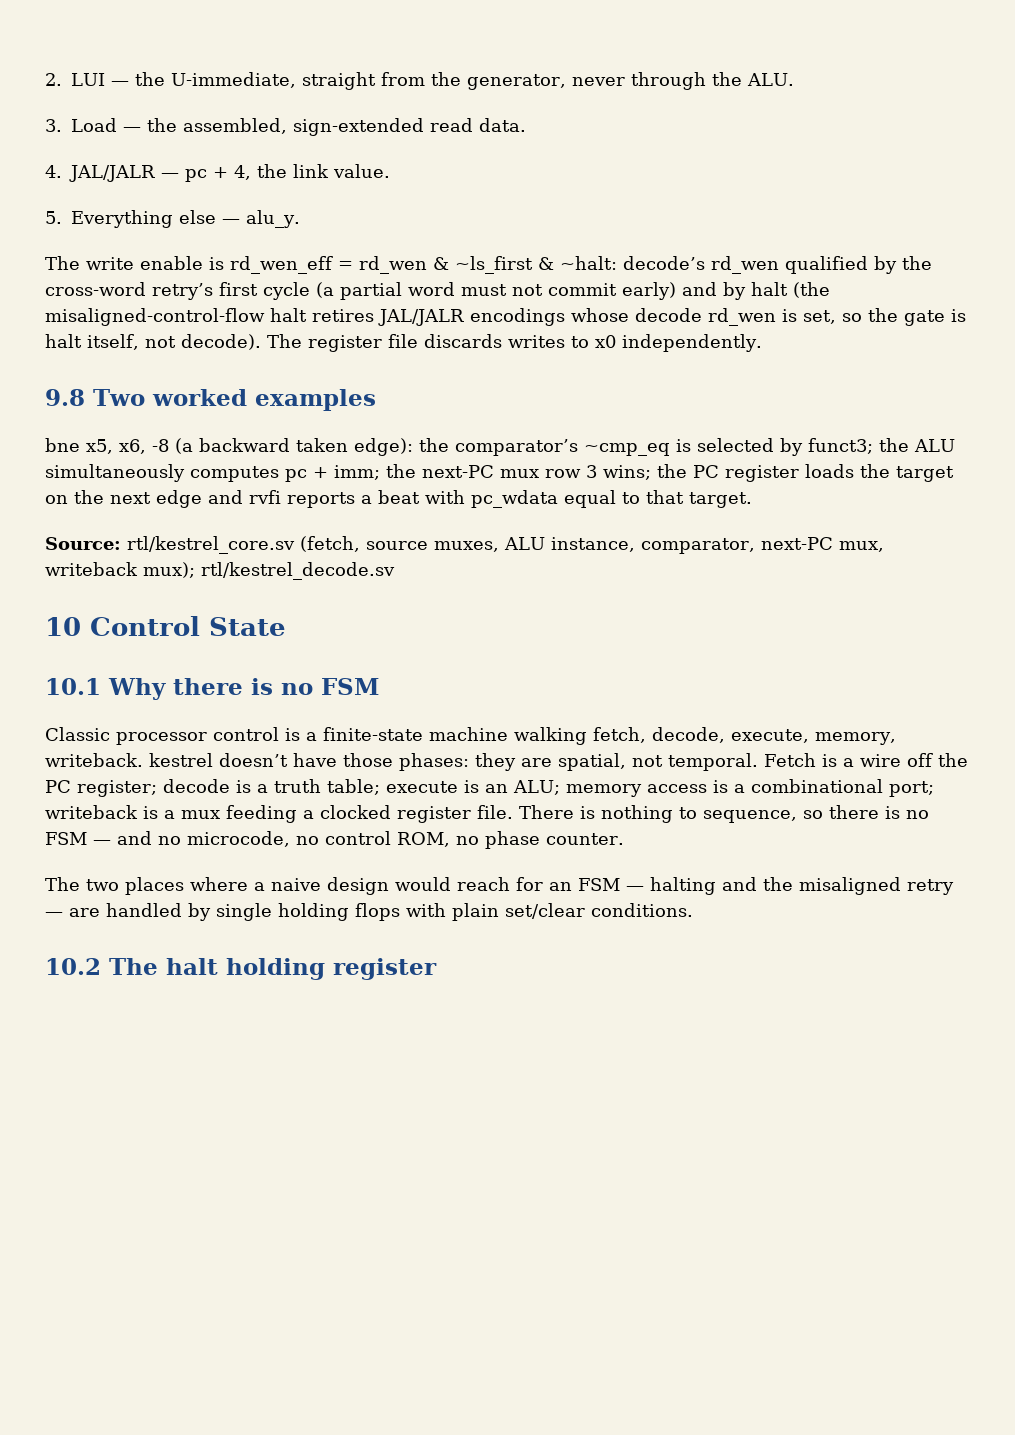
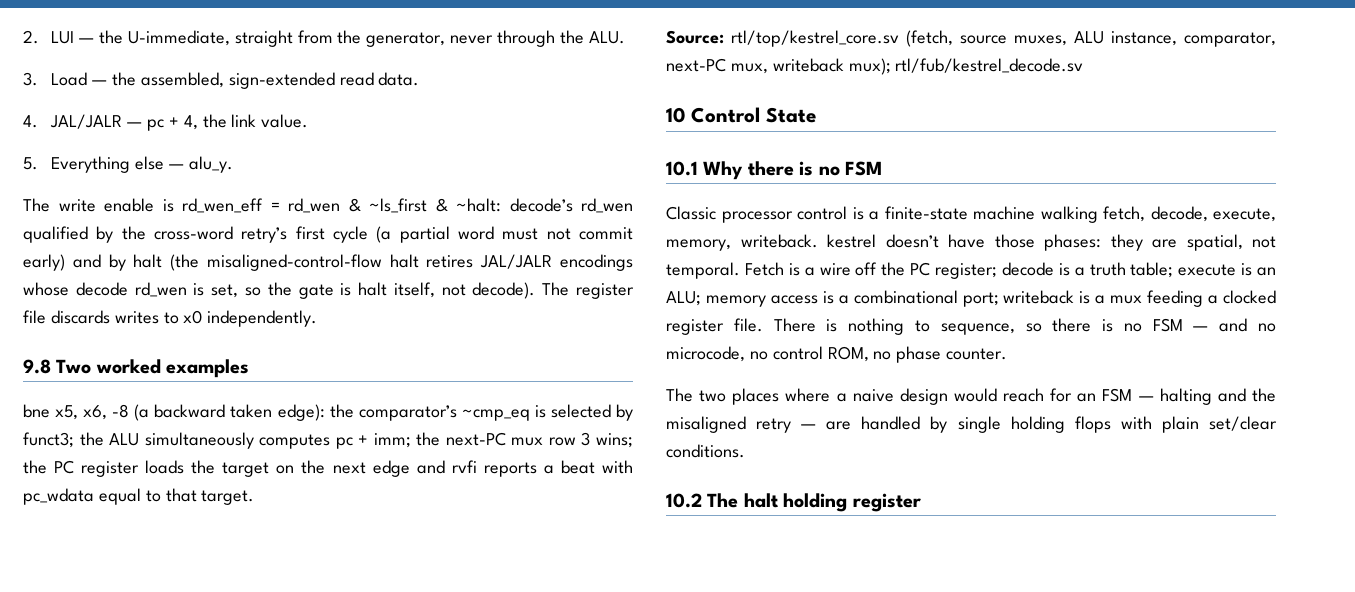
- Source: rtl/kestrel_core.sv (fetch, source muxes, ALU instance, comparator, next-PC mux, writeback mux); rtl/kestrel_decode.sv
+ Source: rtl/top/kestrel_core.sv (fetch, source muxes, ALU instance, comparator, next-PC mux, writeback mux); rtl/fub/kestrel_decode.sv

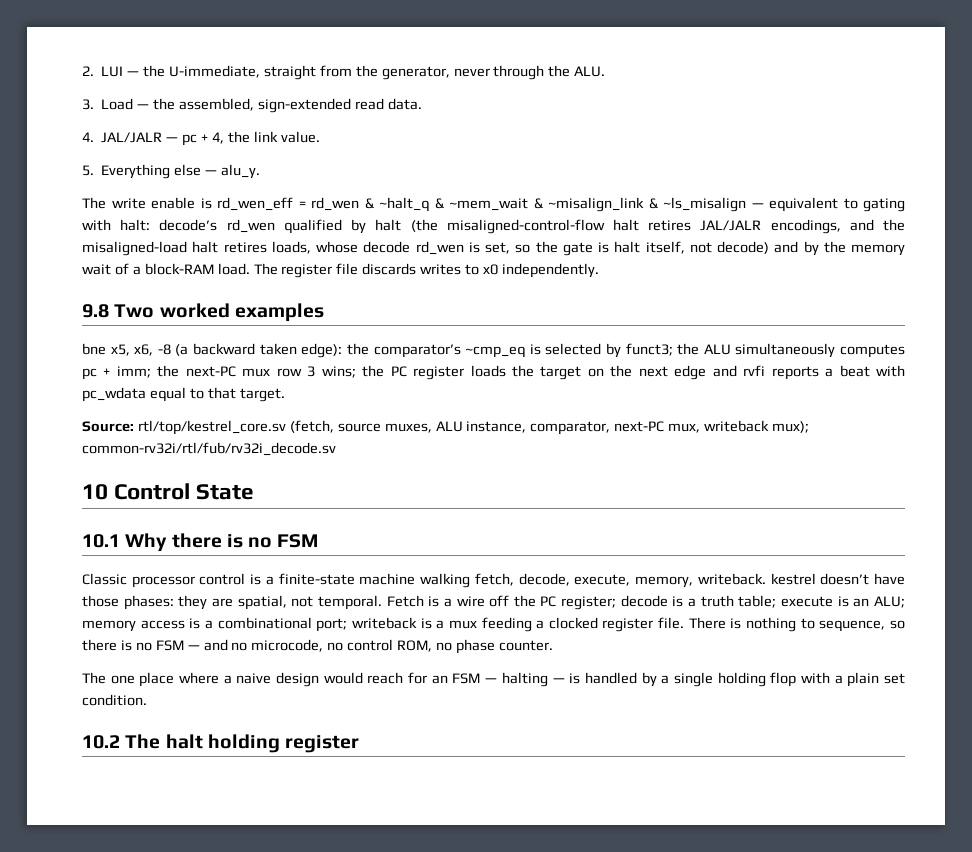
- The write enable is rd_wen_eff = rd_wen & ~ls_first & ~halt: decode’s rd_wen qualified by the cross-word retry’s first cycle (a partial word must not commit early) and by halt (the misaligned-control-flow halt retires JAL/JALR encodings whose decode rd_wen is set, so the gate is halt itself, not decode).
+ The write enable is rd_wen_eff = rd_wen & ~halt_q & ~mem_wait & ~misalign_link & ~ls_misalign — equivalent to gating with halt: decode’s rd_wen qualified by halt (the misaligned-control-flow halt retires JAL/JALR encodings, and the misaligned-load halt retires loads, whose decode rd_wen is set, so the gate is halt itself, not decode) and by the memory wait of a block-RAM load.
- Source: rtl/top/kestrel_core.sv (fetch, source muxes, ALU instance, comparator, next-PC mux, writeback mux); rtl/fub/kestrel_decode.sv
+ Source: rtl/top/kestrel_core.sv (fetch, source muxes, ALU instance, comparator, next-PC mux, writeback mux); common-rv32i/rtl/fub/rv32i_decode.sv
- The two places where a naive design would reach for an FSM — halting and the misaligned retry — are handled by single holding flops with plain set/clear conditions.
+ The one place where a naive design would reach for an FSM — halting — is handled by a single holding flop with a plain set condition.

